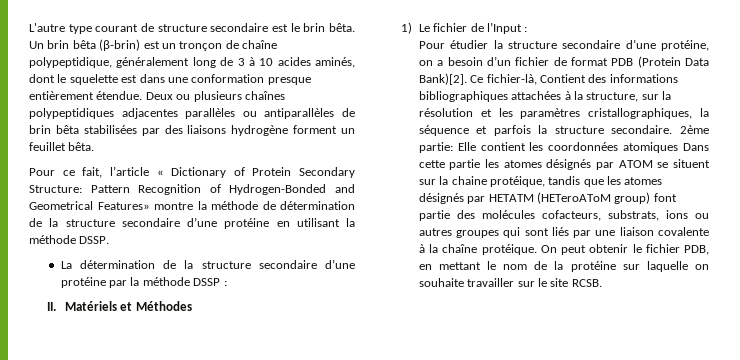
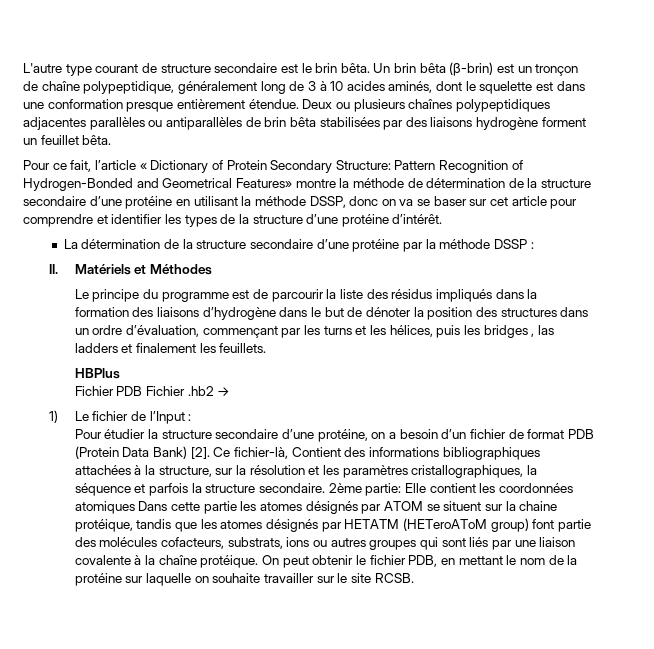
- Pour ce fait, l’article « Dictionary of Protein Secondary Structure: Pattern Recognition of Hydrogen-Bonded and Geometrical Features» montre la méthode de détermination de la structure secondaire d’une protéine en utilisant la méthode DSSP.
+ Pour ce fait, l’article « Dictionary of Protein Secondary Structure: Pattern Recognition of Hydrogen-Bonded and Geometrical Features» montre la méthode de détermination de la structure secondaire d’une protéine en utilisant la méthode DSSP, donc on va se baser sur cet article pour comprendre et identifier les types de la structure d’une protéine d’intérêt.
+ Le principe du programme est de parcourir la liste des résidus impliqués dans la formation des liaisons d’hydrogène dans le but de dénoter la position des structures dans un ordre d’évaluation, commençant par les turns et les hélices, puis les bridges , las ladders et finalement les feuillets.
+ HBPlus
+ Fichier PDB Fichier .hb2 →
- Pour étudier la structure secondaire d’une protéine, on a besoin d’un fichier de format PDB (Protein Data Bank)[2].
+ Pour étudier la structure secondaire d’une protéine, on a besoin d’un fichier de format PDB (Protein Data Bank) [2].

